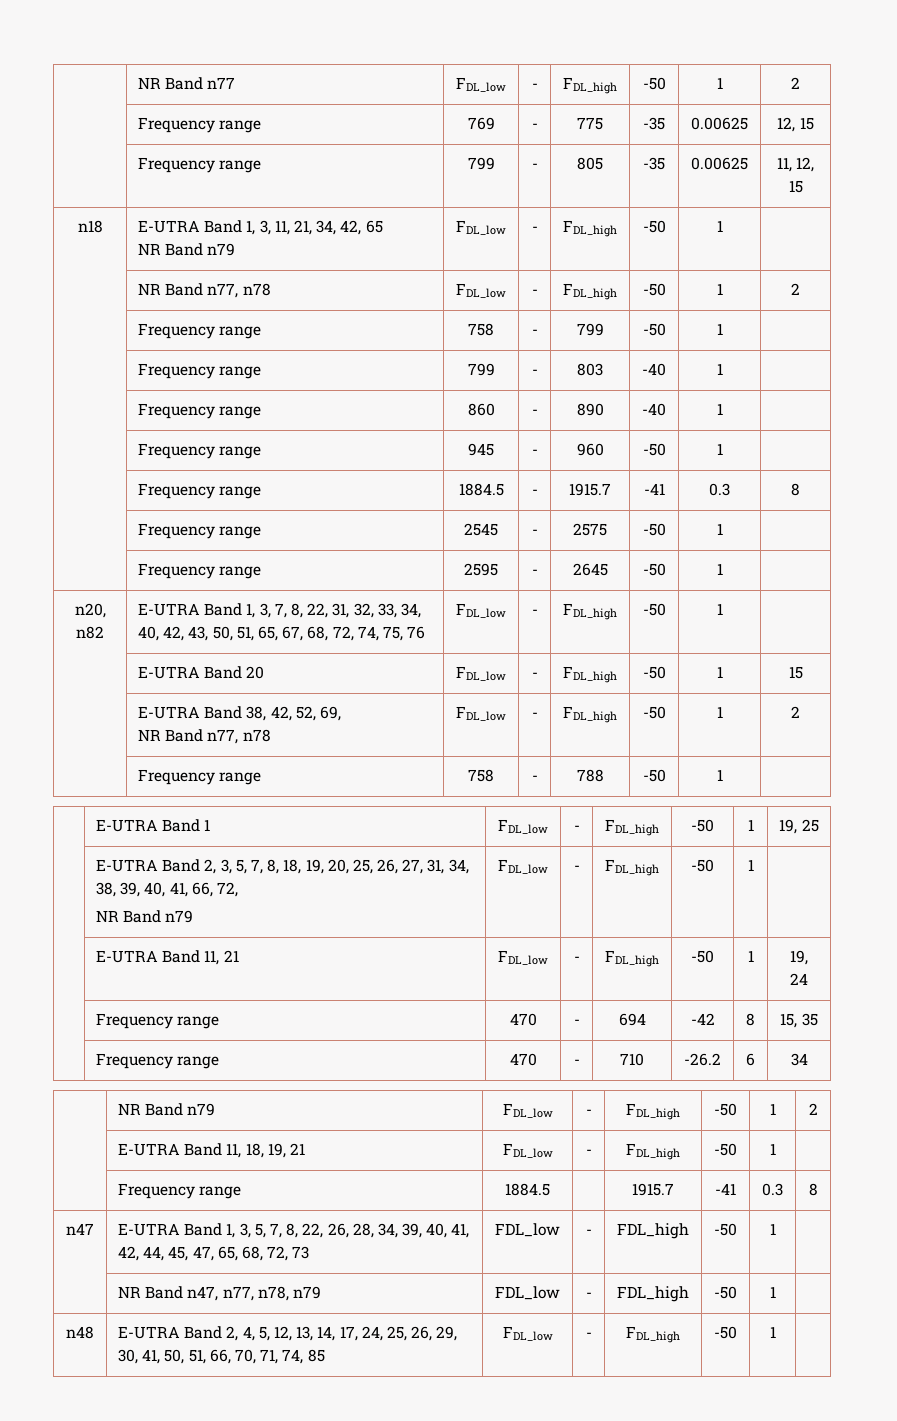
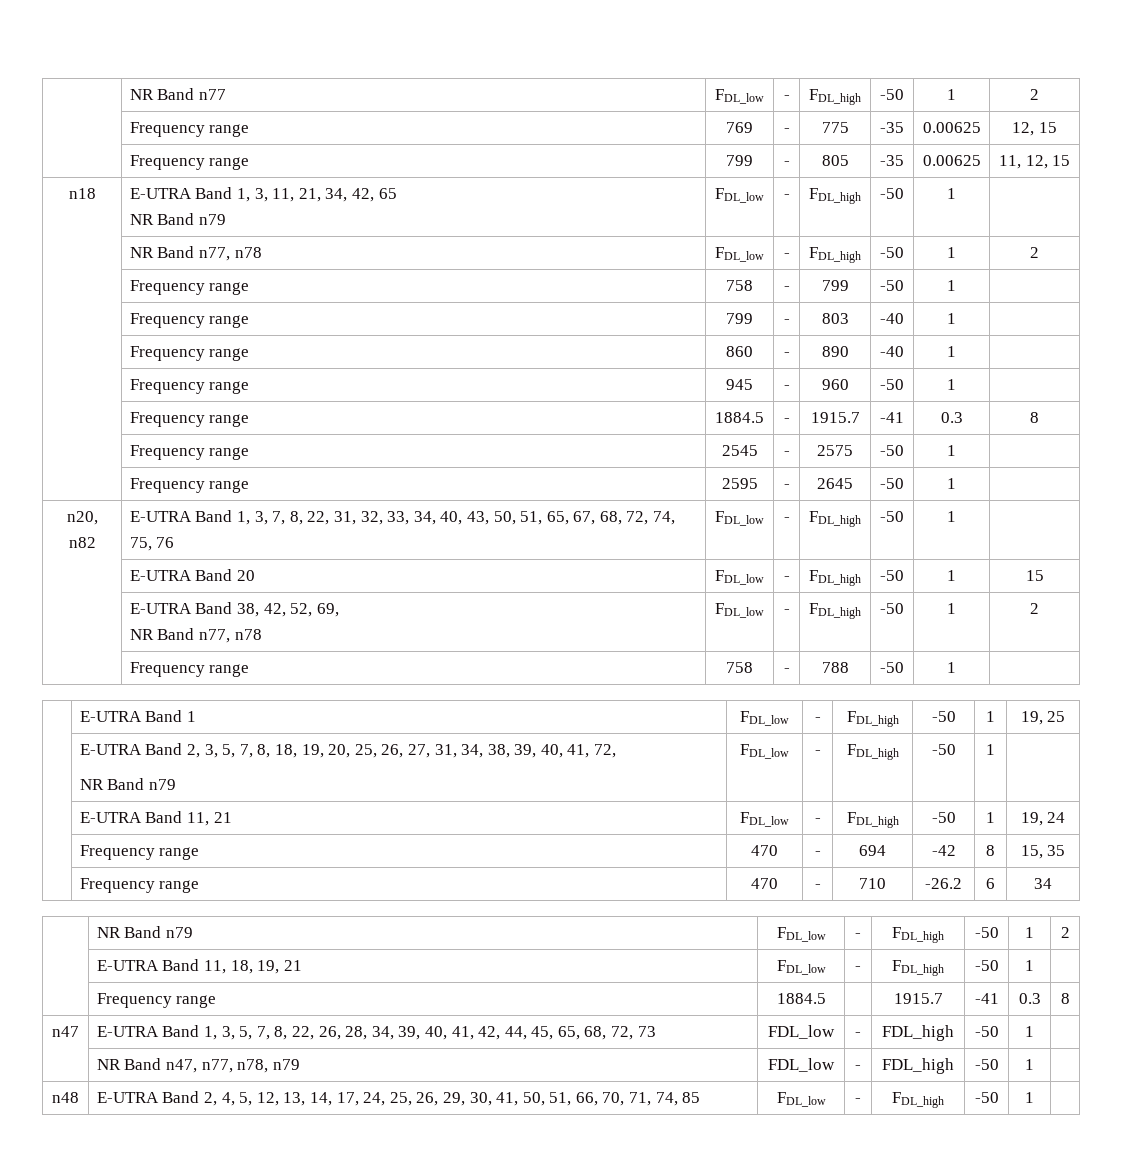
- n20, n82 | E-UTRA Band 1, 3, 7, 8, 22, 31, 32, 33, 34, 40, 42, 43, 50, 51, 65, 67, 68, 72, 74, 75, 76 | FDL_low | - | FDL_high | -50 | 1 |
+ n20, n82 | E-UTRA Band 1, 3, 7, 8, 22, 31, 32, 33, 34, 40, 43, 50, 51, 65, 67, 68, 72, 74, 75, 76 | FDL_low | - | FDL_high | -50 | 1 |
- | E-UTRA Band 2, 3, 5, 7, 8, 18, 19, 20, 25, 26, 27, 31, 34, 38, 39, 40, 41, 66, 72,
+ | E-UTRA Band 2, 3, 5, 7, 8, 18, 19, 20, 25, 26, 27, 31, 34, 38, 39, 40, 41, 72,
- n47 | E-UTRA Band 1, 3, 5, 7, 8, 22, 26, 28, 34, 39, 40, 41, 42, 44, 45, 47, 65, 68, 72, 73 | FDL_low | - | FDL_high | -50 | 1 |
+ n47 | E-UTRA Band 1, 3, 5, 7, 8, 22, 26, 28, 34, 39, 40, 41, 42, 44, 45, 65, 68, 72, 73 | FDL_low | - | FDL_high | -50 | 1 |

